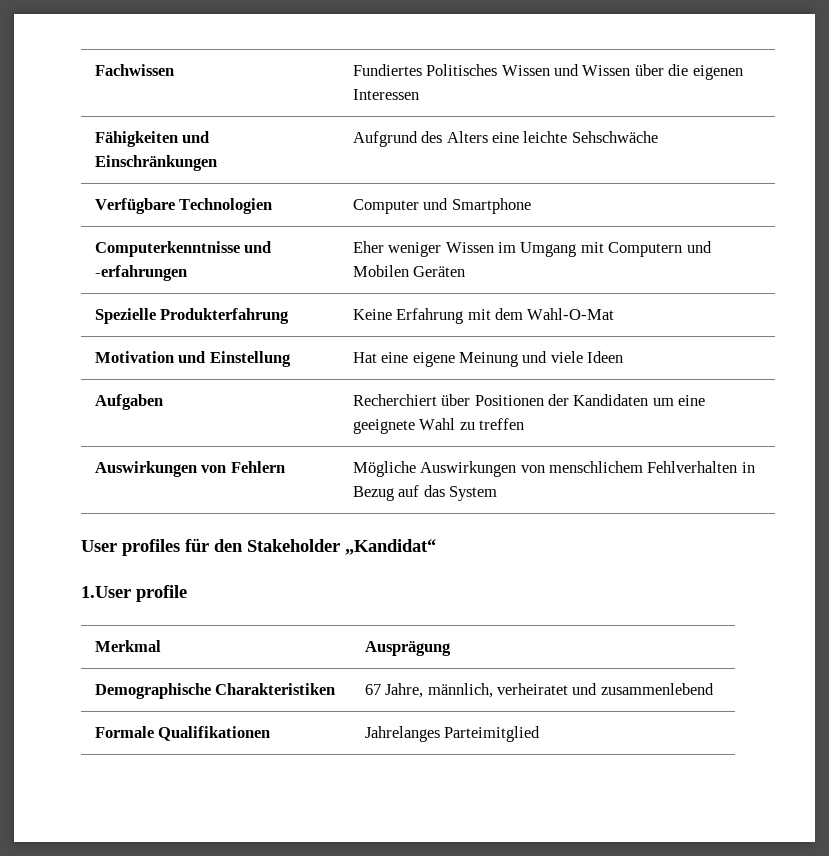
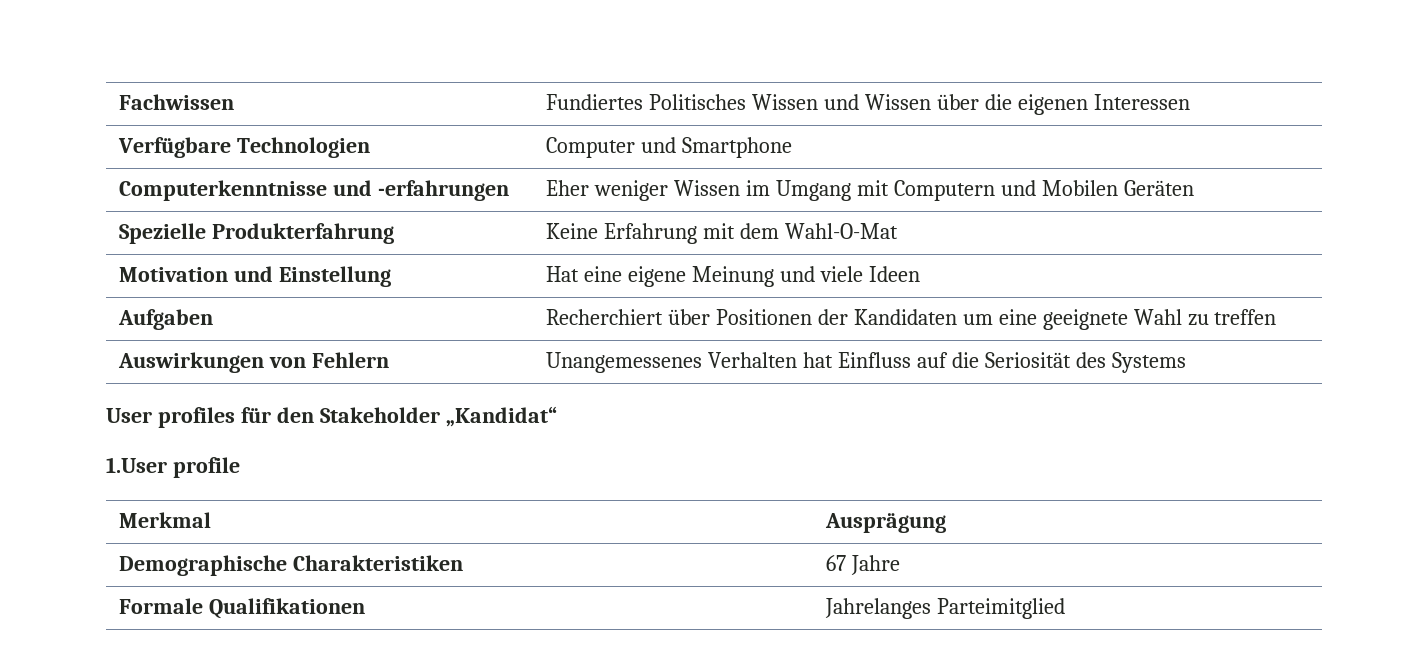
- Fähigkeiten und Einschränkungen | Aufgrund des Alters eine leichte Sehschwäche
- Auswirkungen von Fehlern | Mögliche Auswirkungen von menschlichem Fehlverhalten in Bezug auf das System
+ Auswirkungen von Fehlern | Unangemessenes Verhalten hat Einfluss auf die Seriosität des Systems
- Demographische Charakteristiken | 67 Jahre, männlich, verheiratet und zusammenlebend
+ Demographische Charakteristiken | 67 Jahre

